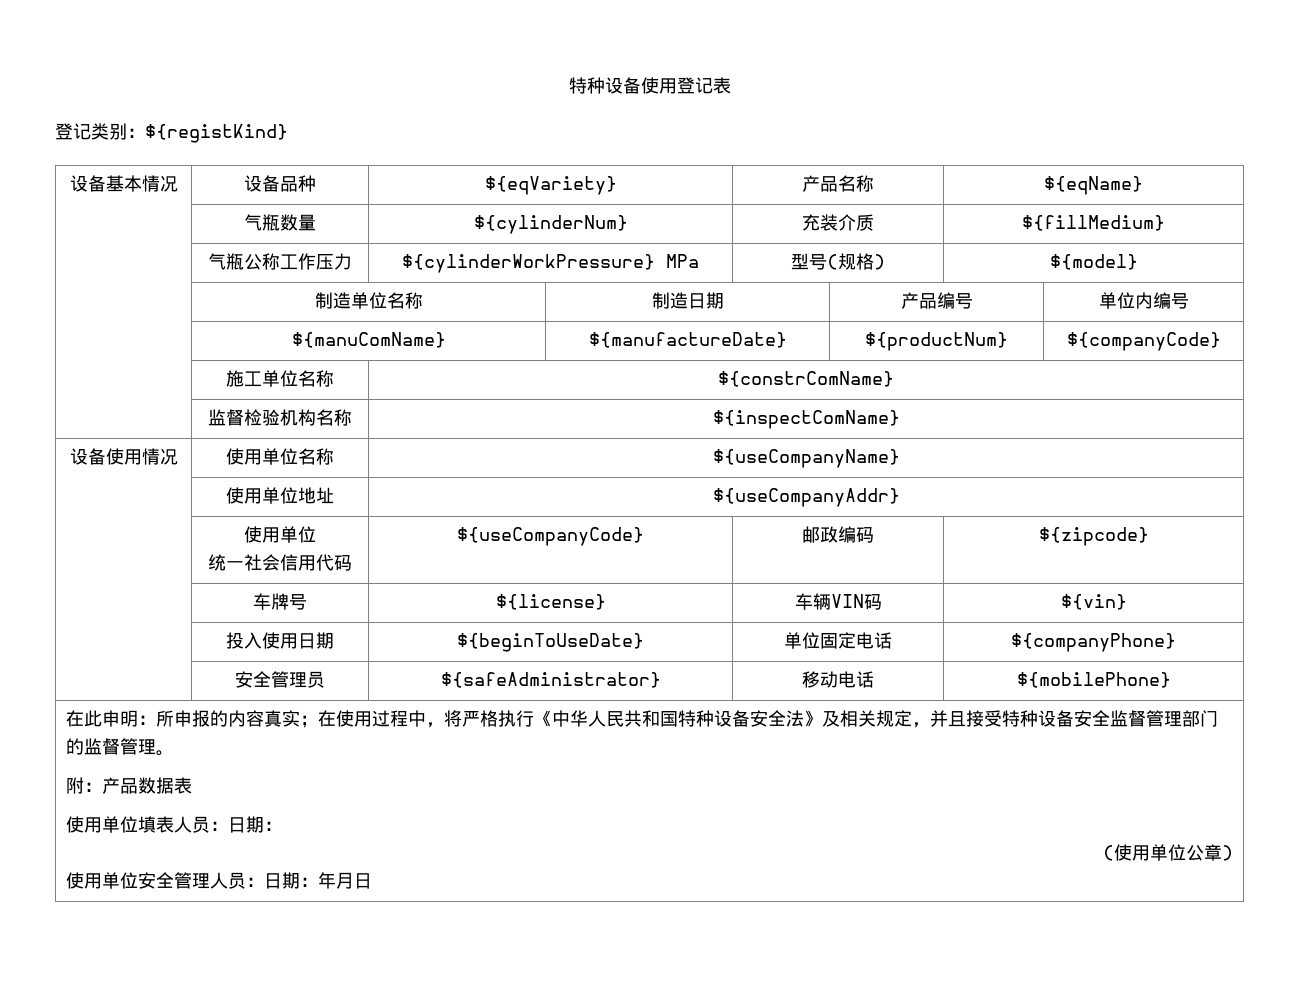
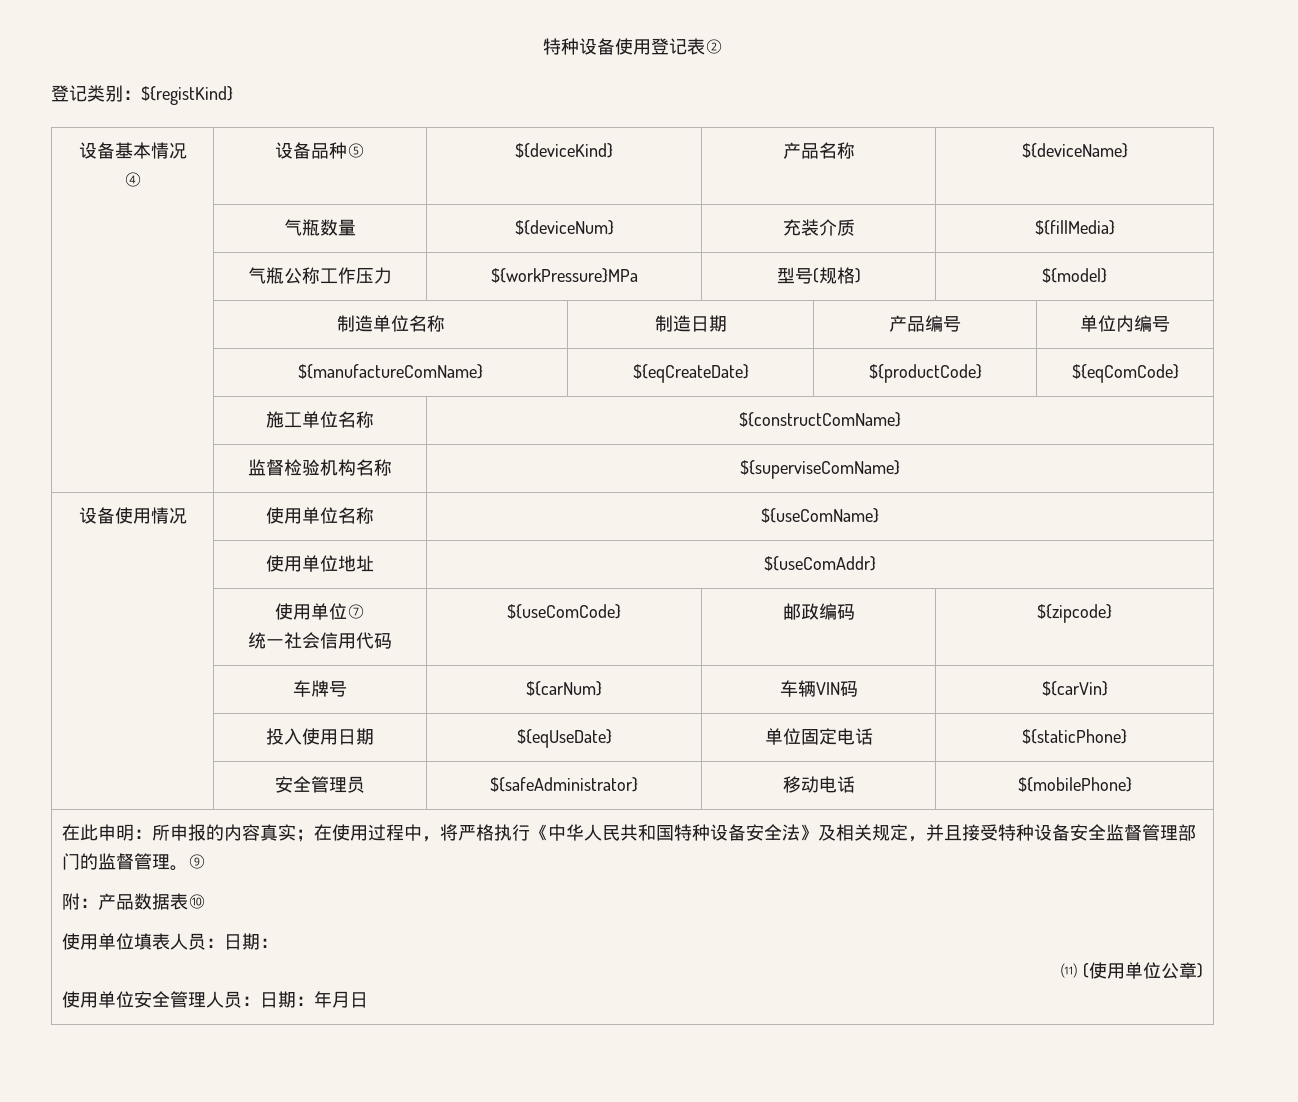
- 特种设备使用登记表
+ 特种设备使用登记表②
- 设备基本情况 | 设备品种 | ${eqVariety} | 产品名称 | ${eqName}
+ 设备基本情况
+ ④ | 设备品种⑤ | ${deviceKind} | 产品名称 | ${deviceName}
- | 气瓶数量 | ${cylinderNum} | 充装介质 | ${fillMedium}
+ | 气瓶数量 | ${deviceNum} | 充装介质 | ${fillMedia}
- | 气瓶公称工作压力 | ${cylinderWorkPressure} MPa | 型号(规格) | ${model}
+ | 气瓶公称工作压力 | ${workPressure}MPa | 型号(规格) | ${model}
- | ${manuComName} | ${manufactureDate} | ${productNum} | ${companyCode}
+ | ${manufactureComName} | ${eqCreateDate} | ${productCode} | ${eqComCode}
- | 施工单位名称 | ${constrComName}
+ | 施工单位名称 | ${constructComName}
- | 监督检验机构名称 | ${inspectComName}
+ | 监督检验机构名称 | ${superviseComName}
- 设备使用情况 | 使用单位名称 | ${useCompanyName}
+ 设备使用情况 | 使用单位名称 | ${useComName}
- | 使用单位地址 | ${useCompanyAddr}
- | 使用单位
- 统一社会信用代码 | ${useCompanyCode} | 邮政编码 | ${zipcode}
+ | 使用单位地址 | ${useComAddr}
+ | 使用单位⑦
+ 统一社会信用代码 | ${useComCode} | 邮政编码 | ${zipcode}
- | 车牌号 | ${license} | 车辆VIN码 | ${vin}
+ | 车牌号 | ${carNum} | 车辆VIN码 | ${carVin}
- | 投入使用日期 | ${beginToUseDate} | 单位固定电话 | ${companyPhone}
+ | 投入使用日期 | ${eqUseDate} | 单位固定电话 | ${staticPhone}
+ ⑨
- 附：产品数据表
+ 附：产品数据表⑩
- (使用单位公章)
+ ⑾ (使用单位公章)

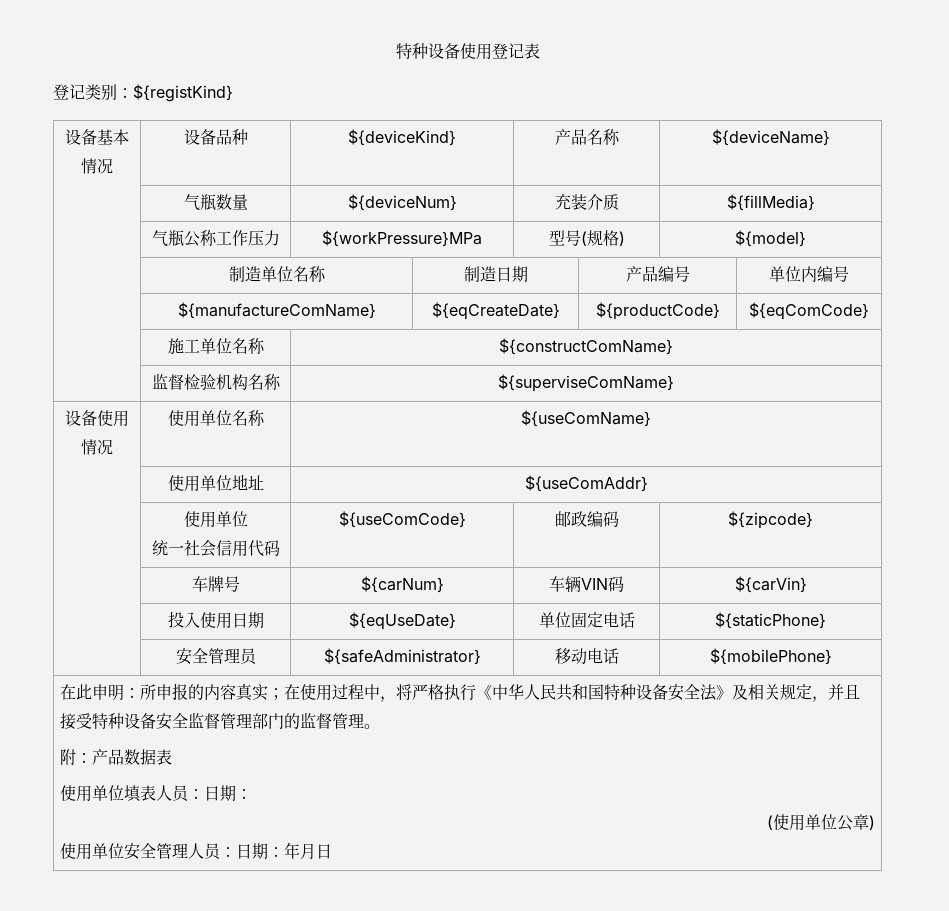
- 特种设备使用登记表②
+ 特种设备使用登记表
- 设备基本情况
- ④ | 设备品种⑤ | ${deviceKind} | 产品名称 | ${deviceName}
+ 设备基本情况 | 设备品种 | ${deviceKind} | 产品名称 | ${deviceName}
  | 使用单位地址 | ${useComAddr}
- | 使用单位⑦
+ | 使用单位
- ⑨
- 附：产品数据表⑩
+ 附：产品数据表
- ⑾ (使用单位公章)
+ (使用单位公章)

